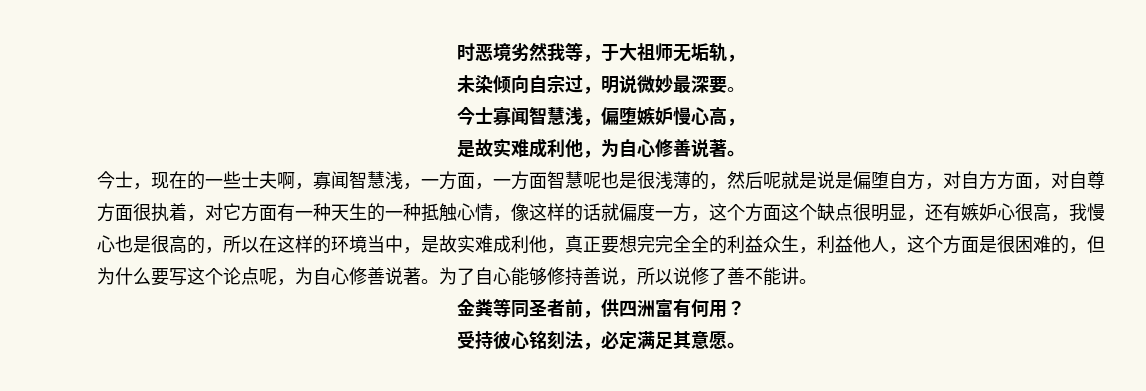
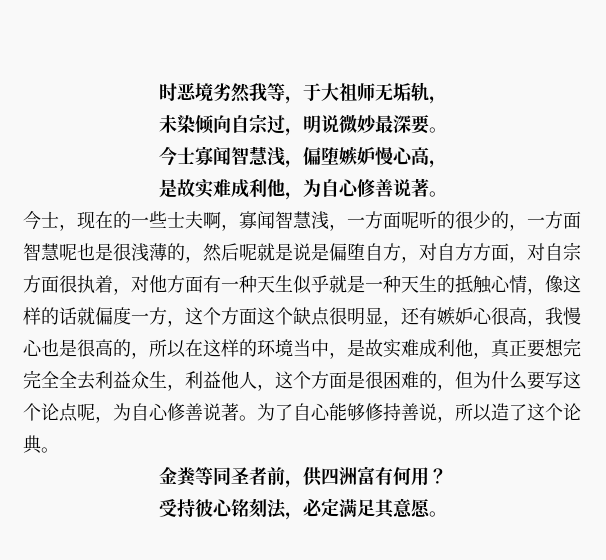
- 今士，现在的一些士夫啊，寡闻智慧浅，一方面，一方面智慧呢也是很浅薄的，然后呢就是说是偏堕自方，对自方方面，对自尊方面很执着，对它方面有一种天生的一种抵触心情，像这样的话就偏度一方，这个方面这个缺点很明显，还有嫉妒心很高，我慢心也是很高的，所以在这样的环境当中，是故实难成利他，真正要想完完全全的利益众生，利益他人，这个方面是很困难的，但为什么要写这个论点呢，为自心修善说著。
+ 今士，现在的一些士夫啊，寡闻智慧浅，一方面呢听的很少的，一方面智慧呢也是很浅薄的，然后呢就是说是偏堕自方，对自方方面，对自宗方面很执着，对他方面有一种天生似乎就是一种天生的抵触心情，像这样的话就偏度一方，这个方面这个缺点很明显，还有嫉妒心很高，我慢心也是很高的，所以在这样的环境当中，是故实难成利他，真正要想完完全全去利益众生，利益他人，这个方面是很困难的，但为什么要写这个论点呢，为自心修善说著。
- 为了自心能够修持善说，所以说修了善不能讲。
+ 为了自心能够修持善说，所以造了这个论典。

